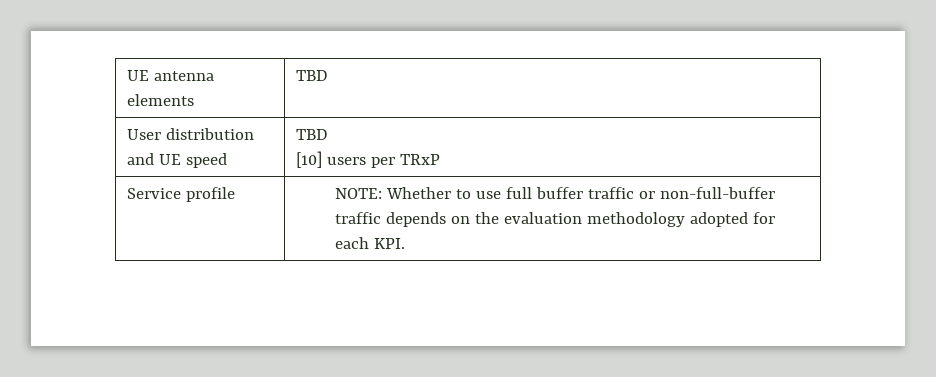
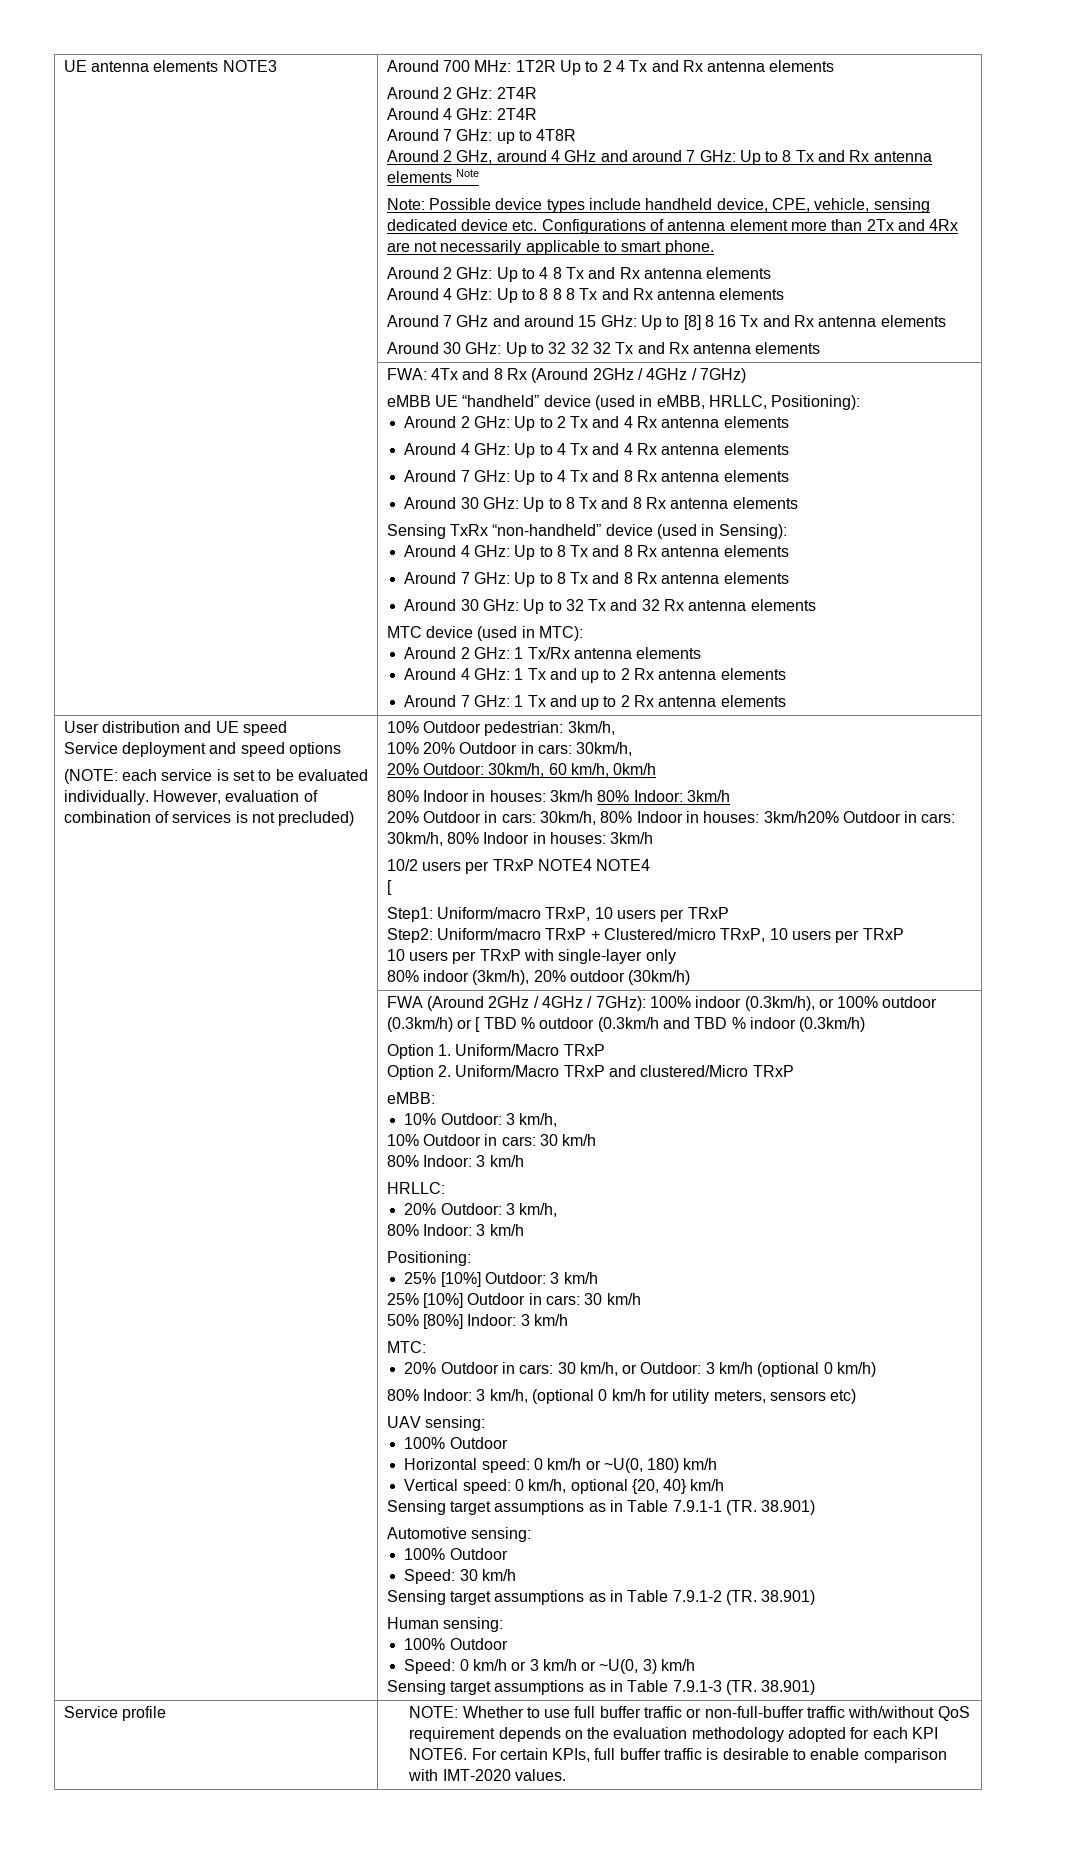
- UE antenna elements | TBD
+ UE antenna elements NOTE3 | Around 700 MHz: 1T2R Up to 2 4 Tx and Rx antenna elements
+ Around 2 GHz: 2T4R
+ Around 4 GHz: 2T4R
+ Around 7 GHz: up to 4T8R
+ Around 2 GHz, around 4 GHz and around 7 GHz: Up to 8 Tx and Rx antenna elements Note
+ Note: Possible device types include handheld device, CPE, vehicle, sensing dedicated device etc. Configurations of antenna element more than 2Tx and 4Rx are not necessarily applicable to smart phone.
+ Around 2 GHz: Up to 4 8 Tx and Rx antenna elements
+ Around 4 GHz: Up to 8 8 8 Tx and Rx antenna elements
+ Around 7 GHz and around 15 GHz: Up to [8] 8 16 Tx and Rx antenna elements
+ Around 30 GHz: Up to 32 32 32 Tx and Rx antenna elements
+ | FWA: 4Tx and 8 Rx (Around 2GHz / 4GHz / 7GHz)
+ eMBB UE “handheld” device (used in eMBB, HRLLC, Positioning):
+ Around 2 GHz: Up to 2 Tx and 4 Rx antenna elements
+ Around 4 GHz: Up to 4 Tx and 4 Rx antenna elements
+ Around 7 GHz: Up to 4 Tx and 8 Rx antenna elements
+ Around 30 GHz: Up to 8 Tx and 8 Rx antenna elements
+ Sensing TxRx “non-handheld” device (used in Sensing):
+ Around 4 GHz: Up to 8 Tx and 8 Rx antenna elements
+ Around 7 GHz: Up to 8 Tx and 8 Rx antenna elements
+ Around 30 GHz: Up to 32 Tx and 32 Rx antenna elements
+ MTC device (used in MTC):
+ Around 2 GHz: 1 Tx/Rx antenna elements
+ Around 4 GHz: 1 Tx and up to 2 Rx antenna elements
+ Around 7 GHz: 1 Tx and up to 2 Rx antenna elements
- User distribution and UE speed | TBD
- [10] users per TRxP
+ User distribution and UE speed
+ Service deployment and speed options
+ (NOTE: each service is set to be evaluated individually. However, evaluation of combination of services is not precluded) | 10% Outdoor pedestrian: 3km/h,
+ 10% 20% Outdoor in cars: 30km/h,
+ 20% Outdoor: 30km/h, 60 km/h, 0km/h
+ 80% Indoor in houses: 3km/h 80% Indoor: 3km/h
+ 20% Outdoor in cars: 30km/h, 80% Indoor in houses: 3km/h20% Outdoor in cars: 30km/h, 80% Indoor in houses: 3km/h
+ 10/2 users per TRxP NOTE4 NOTE4
+ [
+ Step1: Uniform/macro TRxP, 10 users per TRxP
+ Step2: Uniform/macro TRxP + Clustered/micro TRxP, 10 users per TRxP
+ 10 users per TRxP with single-layer only
+ 80% indoor (3km/h), 20% outdoor (30km/h)
+ | FWA (Around 2GHz / 4GHz / 7GHz): 100% indoor (0.3km/h), or 100% outdoor (0.3km/h) or [ TBD % outdoor (0.3km/h and TBD % indoor (0.3km/h)
+ Option 1. Uniform/Macro TRxP
+ Option 2. Uniform/Macro TRxP and clustered/Micro TRxP
+ eMBB:
+ 10% Outdoor: 3 km/h,
+ 10% Outdoor in cars: 30 km/h
+ 80% Indoor: 3 km/h
+ HRLLC:
+ 20% Outdoor: 3 km/h,
+ 80% Indoor: 3 km/h
+ Positioning:
+ 25% [10%] Outdoor: 3 km/h
+ 25% [10%] Outdoor in cars: 30 km/h
+ 50% [80%] Indoor: 3 km/h
+ MTC:
+ 20% Outdoor in cars: 30 km/h, or Outdoor: 3 km/h (optional 0 km/h)
+ 80% Indoor: 3 km/h, (optional 0 km/h for utility meters, sensors etc)
+ UAV sensing:
+ 100% Outdoor
+ Horizontal speed: 0 km/h or ~U(0, 180) km/h
+ Vertical speed: 0 km/h, optional {20, 40} km/h
+ Sensing target assumptions as in Table 7.9.1-1 (TR. 38.901)
+ Automotive sensing:
+ 100% Outdoor
+ Speed: 30 km/h
+ Sensing target assumptions as in Table 7.9.1-2 (TR. 38.901)
+ Human sensing:
+ 100% Outdoor
+ Speed: 0 km/h or 3 km/h or ~U(0, 3) km/h
+ Sensing target assumptions as in Table 7.9.1-3 (TR. 38.901)
- Service profile | NOTE: Whether to use full buffer traffic or non-full-buffer traffic depends on the evaluation methodology adopted for each KPI.
+ Service profile | NOTE: Whether to use full buffer traffic or non-full-buffer traffic with/without QoS requirement depends on the evaluation methodology adopted for each KPI NOTE6. For certain KPIs, full buffer traffic is desirable to enable comparison with IMT-2020 values.

